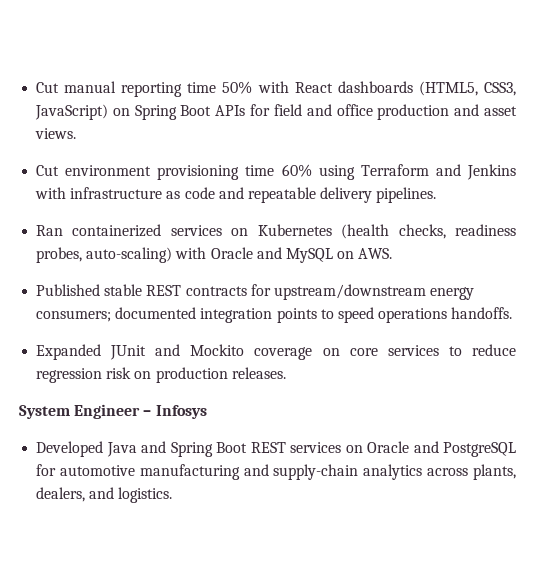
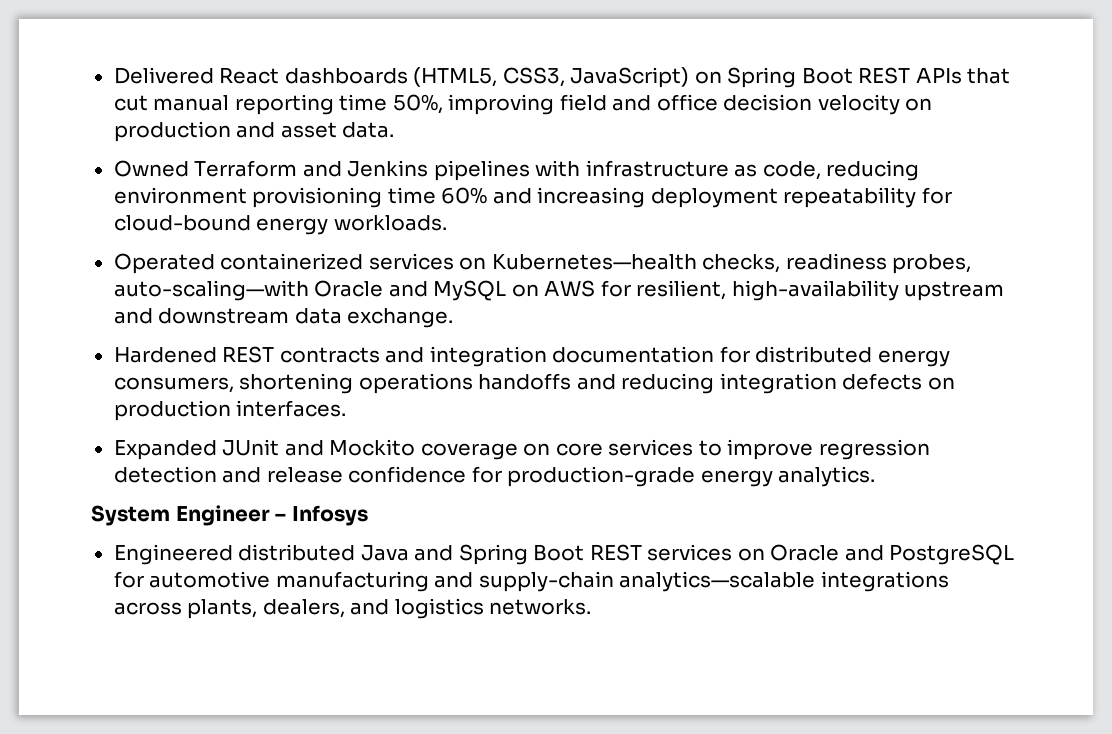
- Cut manual reporting time 50% with React dashboards (HTML5, CSS3, JavaScript) on Spring Boot APIs for field and office production and asset views.
- Cut environment provisioning time 60% using Terraform and Jenkins with infrastructure as code and repeatable delivery pipelines.
- Ran containerized services on Kubernetes (health checks, readiness probes, auto-scaling) with Oracle and MySQL on AWS.
- Published stable REST contracts for upstream/downstream energy consumers; documented integration points to speed operations handoffs.
+ Delivered React dashboards (HTML5, CSS3, JavaScript) on Spring Boot REST APIs that cut manual reporting time 50%, improving field and office decision velocity on production and asset data.
+ Owned Terraform and Jenkins pipelines with infrastructure as code, reducing environment provisioning time 60% and increasing deployment repeatability for cloud-bound energy workloads.
+ Operated containerized services on Kubernetes—health checks, readiness probes, auto-scaling—with Oracle and MySQL on AWS for resilient, high-availability upstream and downstream data exchange.
+ Hardened REST contracts and integration documentation for distributed energy consumers, shortening operations handoffs and reducing integration defects on production interfaces.
- Expanded JUnit and Mockito coverage on core services to reduce regression risk on production releases.
+ Expanded JUnit and Mockito coverage on core services to improve regression detection and release confidence for production-grade energy analytics.
- Developed Java and Spring Boot REST services on Oracle and PostgreSQL for automotive manufacturing and supply-chain analytics across plants, dealers, and logistics.
+ Engineered distributed Java and Spring Boot REST services on Oracle and PostgreSQL for automotive manufacturing and supply-chain analytics—scalable integrations across plants, dealers, and logistics networks.

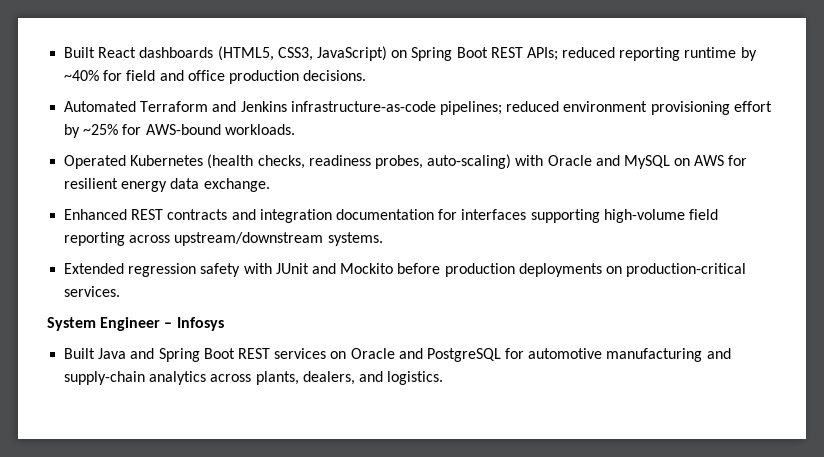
- Delivered React dashboards (HTML5, CSS3, JavaScript) on Spring Boot REST APIs that cut manual reporting time 50%, improving field and office decision velocity on production and asset data.
- Owned Terraform and Jenkins pipelines with infrastructure as code, reducing environment provisioning time 60% and increasing deployment repeatability for cloud-bound energy workloads.
- Operated containerized services on Kubernetes—health checks, readiness probes, auto-scaling—with Oracle and MySQL on AWS for resilient, high-availability upstream and downstream data exchange.
+ Built React dashboards (HTML5, CSS3, JavaScript) on Spring Boot REST APIs; reduced reporting runtime by ~40% for field and office production decisions.
+ Automated Terraform and Jenkins infrastructure-as-code pipelines; reduced environment provisioning effort by ~25% for AWS-bound workloads.
+ Operated Kubernetes (health checks, readiness probes, auto-scaling) with Oracle and MySQL on AWS for resilient energy data exchange.
- Hardened REST contracts and integration documentation for distributed energy consumers, shortening operations handoffs and reducing integration defects on production interfaces.
- Expanded JUnit and Mockito coverage on core services to improve regression detection and release confidence for production-grade energy analytics.
+ Enhanced REST contracts and integration documentation for interfaces supporting high-volume field reporting across upstream/downstream systems.
+ Extended regression safety with JUnit and Mockito before production deployments on production-critical services.
- Engineered distributed Java and Spring Boot REST services on Oracle and PostgreSQL for automotive manufacturing and supply-chain analytics—scalable integrations across plants, dealers, and logistics networks.
+ Built Java and Spring Boot REST services on Oracle and PostgreSQL for automotive manufacturing and supply-chain analytics across plants, dealers, and logistics.

